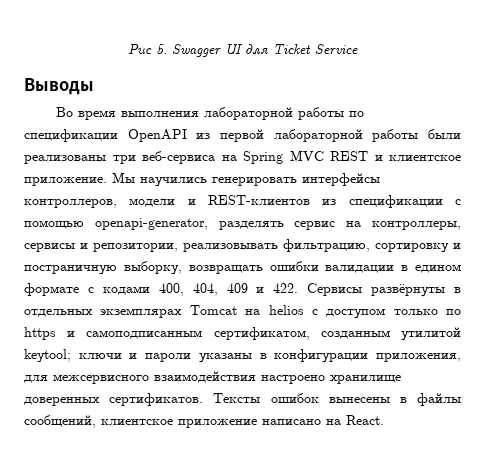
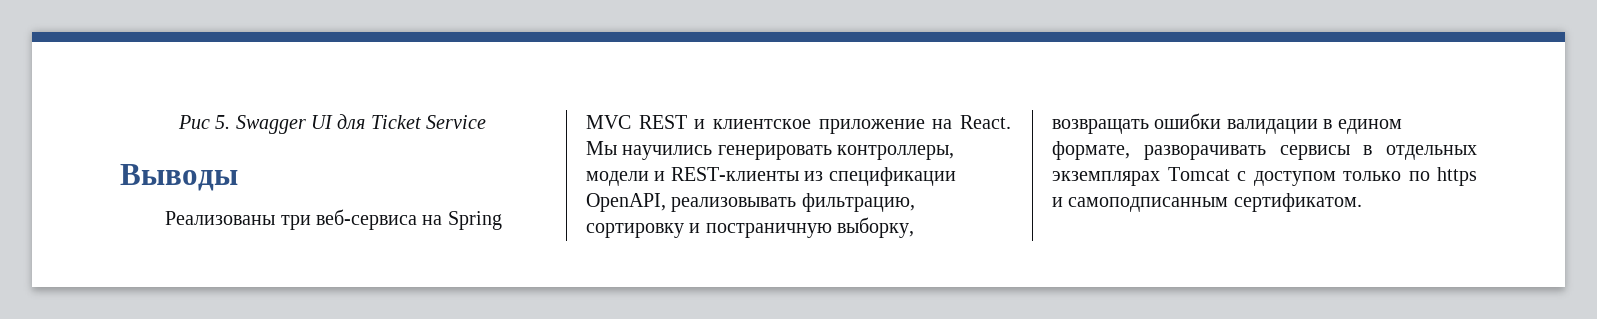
- Во время выполнения лабораторной работы по спецификации OpenAPI из первой лабораторной работы были реализованы три веб-сервиса на Spring MVC REST и клиентское приложение.
+ Реализованы три веб-сервиса на Spring MVC REST и клиентское приложение на React.
- Мы научились генерировать интерфейсы контроллеров, модели и REST-клиентов из спецификации с помощью openapi-generator, разделять сервис на контроллеры, сервисы и репозитории, реализовывать фильтрацию, сортировку и постраничную выборку, возвращать ошибки валидации в едином формате с кодами 400, 404, 409 и 422. Сервисы развёрнуты в отдельных экземплярах Tomcat на helios с доступом только по https и самоподписанным сертификатом, созданным утилитой keytool; ключи и пароли указаны в конфигурации приложения, для межсервисного взаимодействия настроено хранилище доверенных сертификатов. Тексты ошибок вынесены в файлы сообщений, клиентское приложение написано на React.
+ Мы научились генерировать контроллеры, модели и REST-клиенты из спецификации OpenAPI, реализовывать фильтрацию, сортировку и постраничную выборку, возвращать ошибки валидации в едином формате, разворачивать сервисы в отдельных экземплярах Tomcat с доступом только по https и самоподписанным сертификатом.

